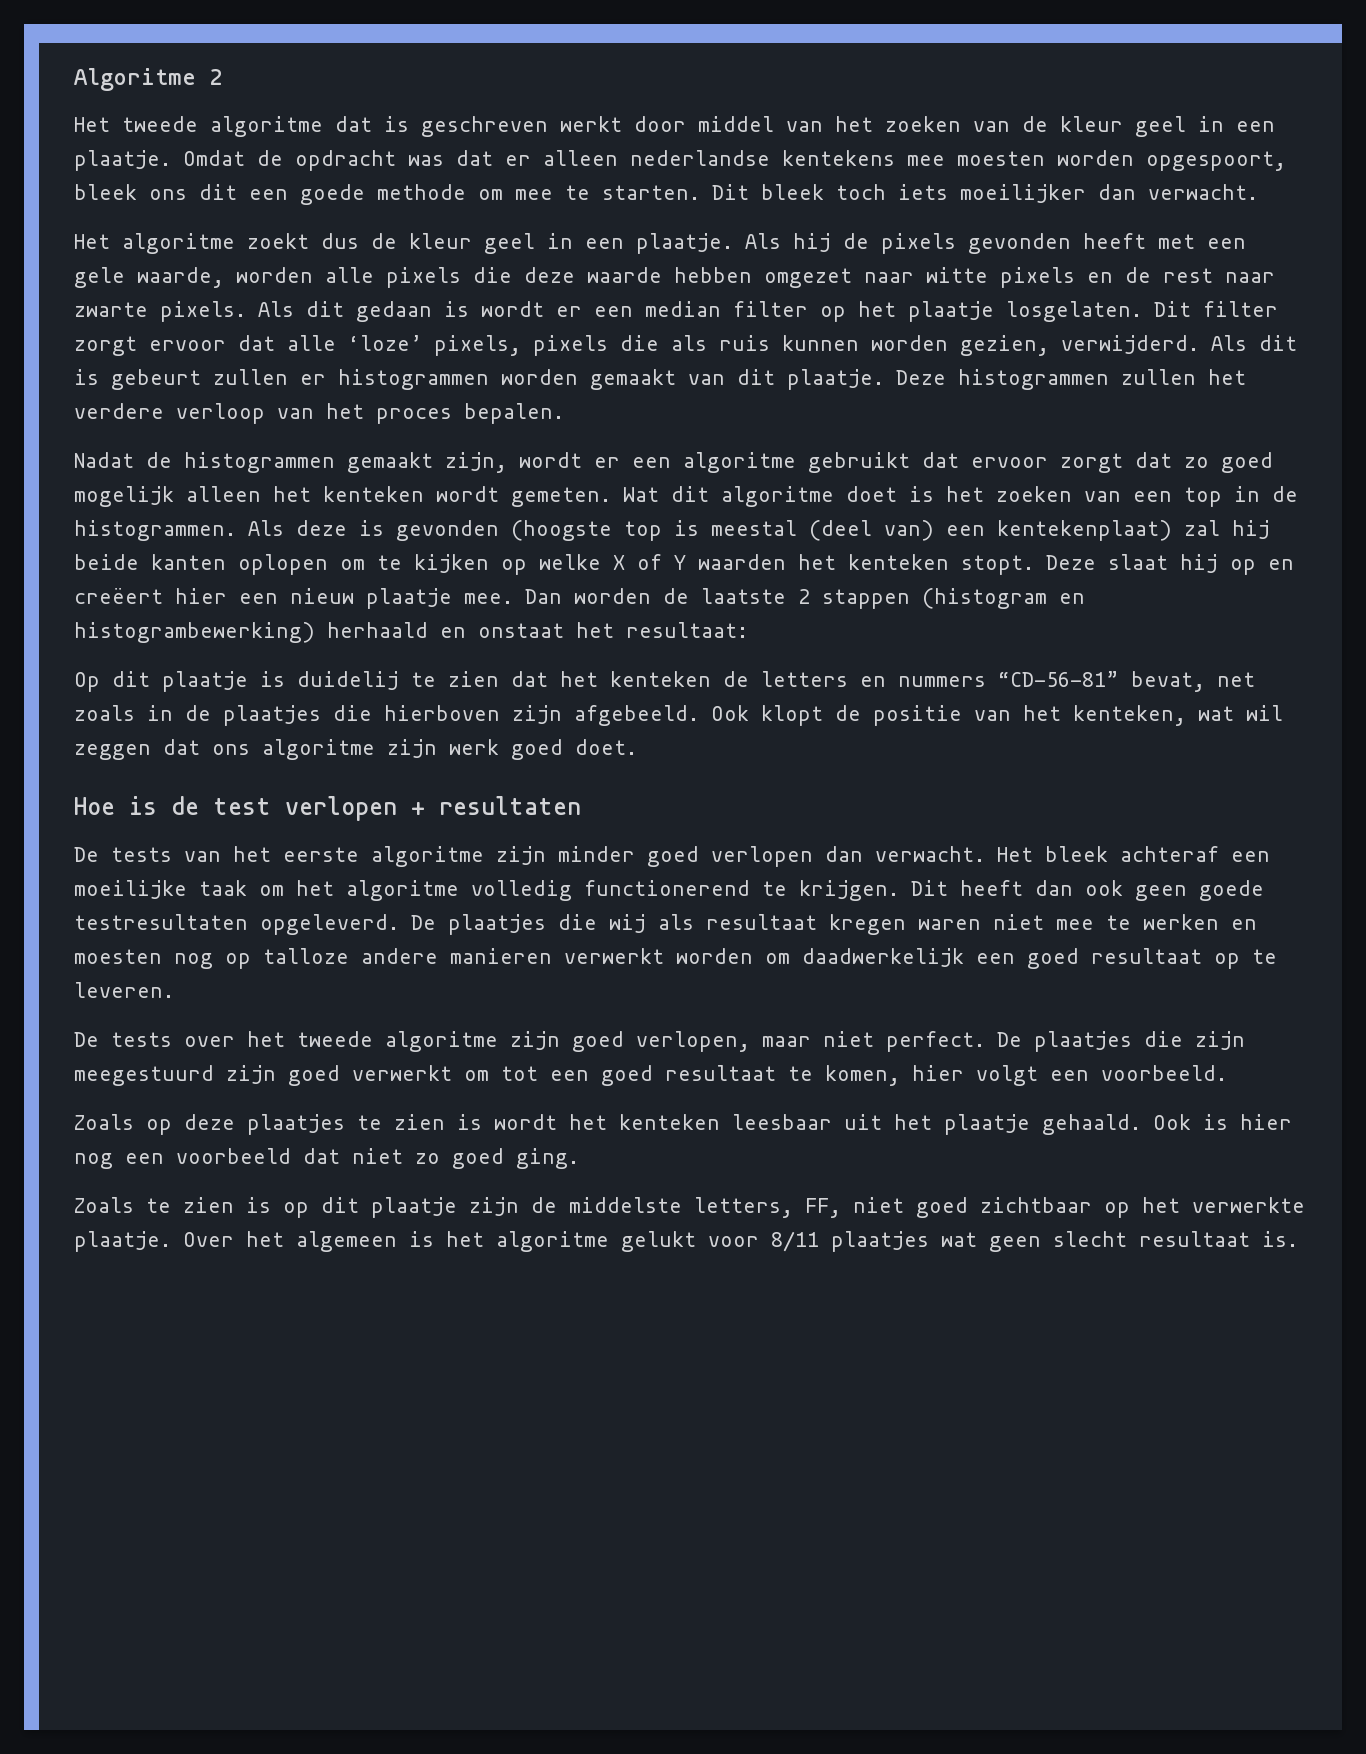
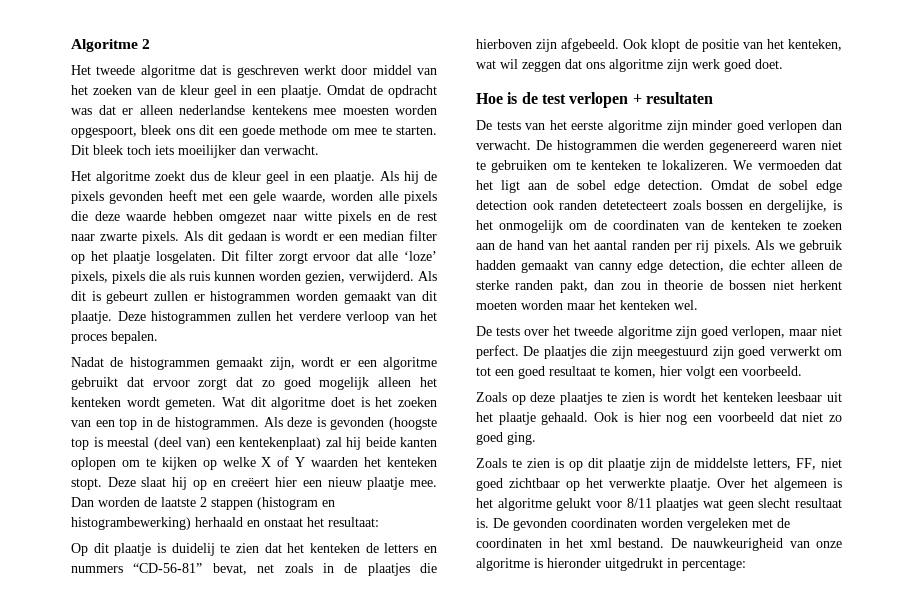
- Het bleek achteraf een moeilijke taak om het algoritme volledig functionerend te krijgen. Dit heeft dan ook geen goede testresultaten opgeleverd. De plaatjes die wij als resultaat kregen waren niet mee te werken en moesten nog op talloze andere manieren verwerkt worden om daadwerkelijk een goed resultaat op te leveren.
+ De histogrammen die werden gegenereerd waren niet te gebruiken om te kenteken te lokalizeren. We vermoeden dat het ligt aan de sobel edge detection. Omdat de sobel edge detection ook randen detetecteert zoals bossen en dergelijke, is het onmogelijk om de coordinaten van de kenteken te zoeken aan de hand van het aantal randen per rij pixels. Als we gebruik hadden gemaakt van canny edge detection, die echter alleen de sterke randen pakt, dan zou in theorie de bossen niet herkent moeten worden maar het kenteken wel.
+ De gevonden coordinaten worden vergeleken met de coordinaten in het xml bestand. De nauwkeurigheid van onze algoritme is hieronder uitgedrukt in percentage:

